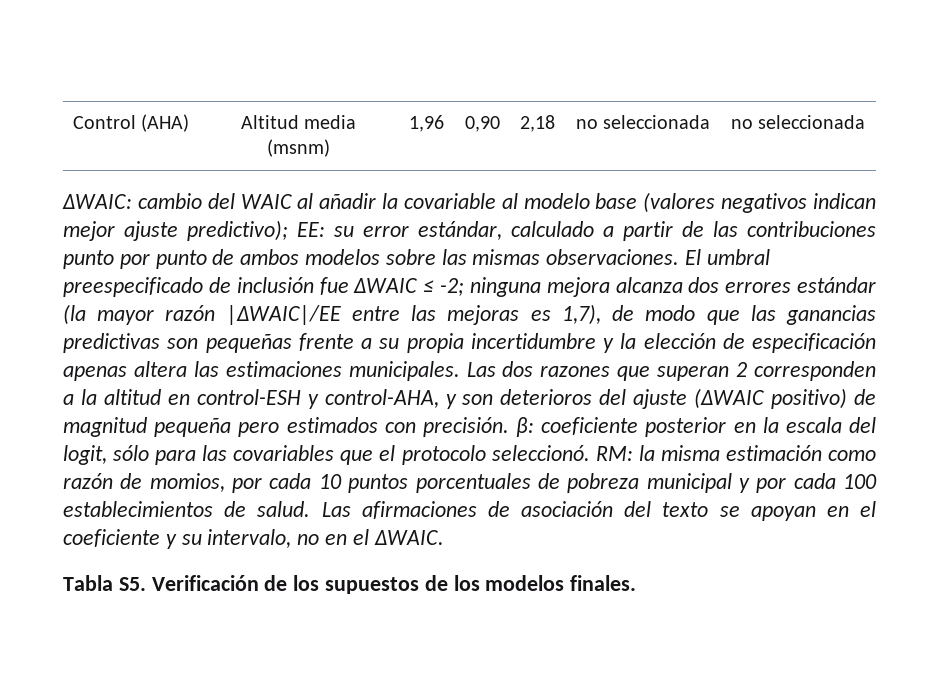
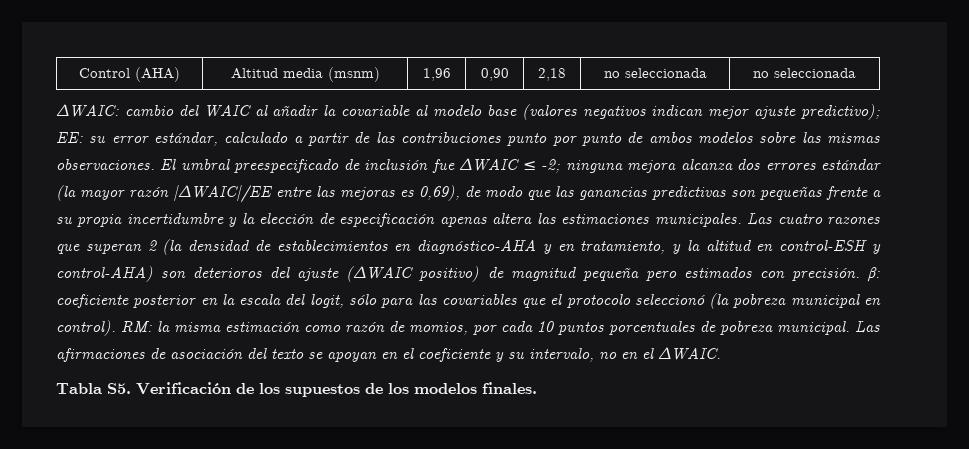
- El umbral preespecificado de inclusión fue ΔWAIC ≤ -2; ninguna mejora alcanza dos errores estándar (la mayor razón |ΔWAIC|/EE entre las mejoras es 1,7), de modo que las ganancias predictivas son pequeñas frente a su propia incertidumbre y la elección de especificación apenas altera las estimaciones municipales.
+ El umbral preespecificado de inclusión fue ΔWAIC ≤ -2; ninguna mejora alcanza dos errores estándar (la mayor razón |ΔWAIC|/EE entre las mejoras es 0,69), de modo que las ganancias predictivas son pequeñas frente a su propia incertidumbre y la elección de especificación apenas altera las estimaciones municipales.
- Las dos razones que superan 2 corresponden a la altitud en control-ESH y control-AHA, y son deterioros del ajuste (ΔWAIC positivo) de magnitud pequeña pero estimados con precisión. β: coeficiente posterior en la escala del logit, sólo para las covariables que el protocolo seleccionó.
+ Las cuatro razones que superan 2 (la densidad de establecimientos en diagnóstico-AHA y en tratamiento, y la altitud en control-ESH y control-AHA) son deterioros del ajuste (ΔWAIC positivo) de magnitud pequeña pero estimados con precisión. β: coeficiente posterior en la escala del logit, sólo para las covariables que el protocolo seleccionó (la pobreza municipal en control).
- RM: la misma estimación como razón de momios, por cada 10 puntos porcentuales de pobreza municipal y por cada 100 establecimientos de salud.
+ RM: la misma estimación como razón de momios, por cada 10 puntos porcentuales de pobreza municipal.

